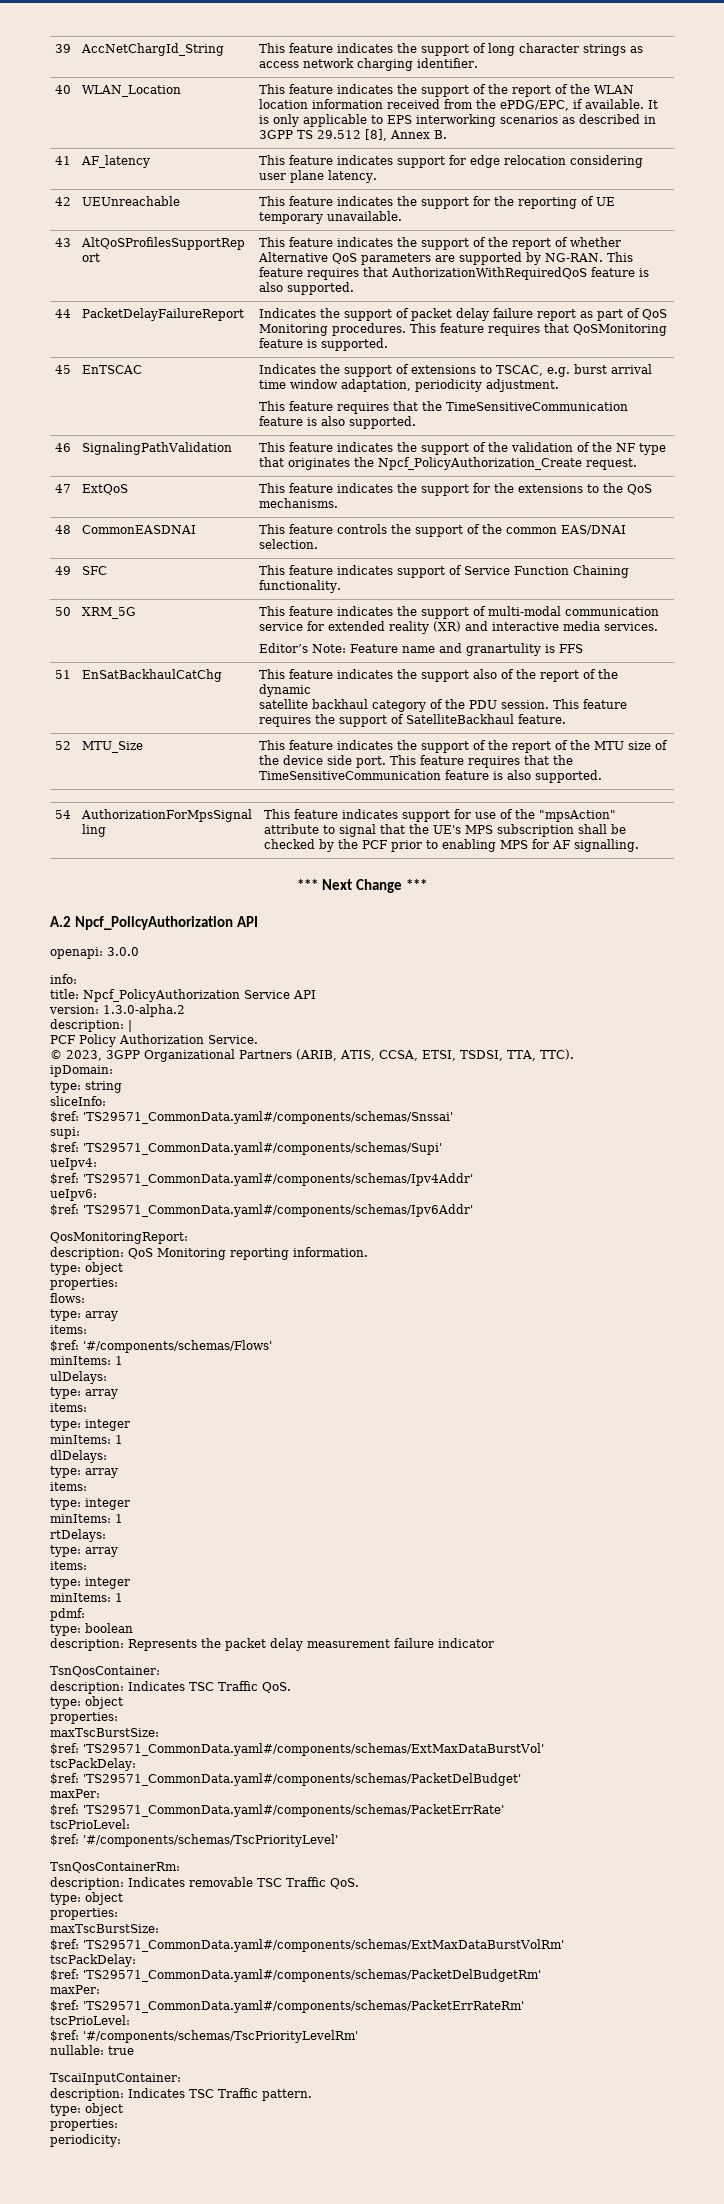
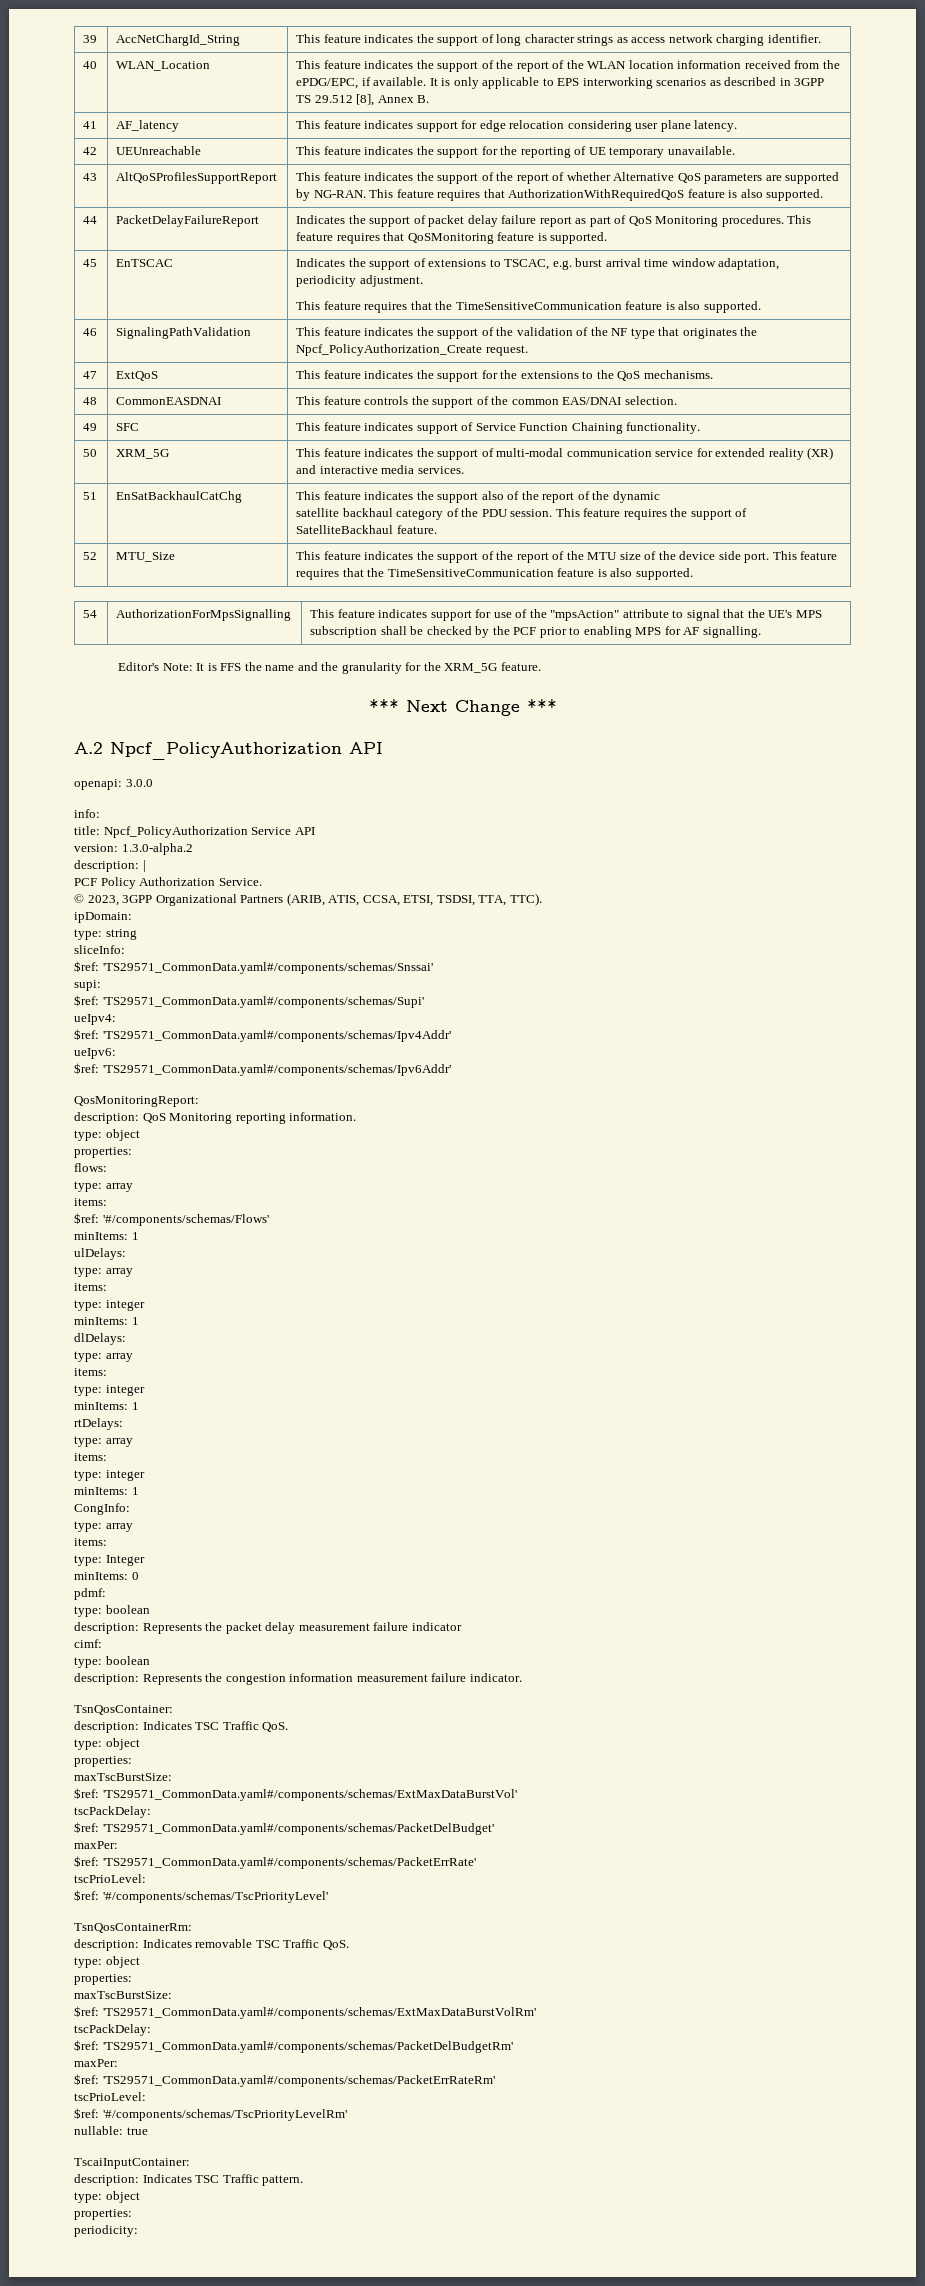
  50 | XRM_5G | This feature indicates the support of multi-modal communication service for extended reality (XR) and interactive media services.
- Editor’s Note: Feature name and granartulity is FFS
+ Editor's Note: It is FFS the name and the granularity for the XRM_5G feature.
+ CongInfo:
+ type: array
+ items:
+ type: Integer
+ minItems: 0
+ cimf:
+ type: boolean
+ description: Represents the congestion information measurement failure indicator.

